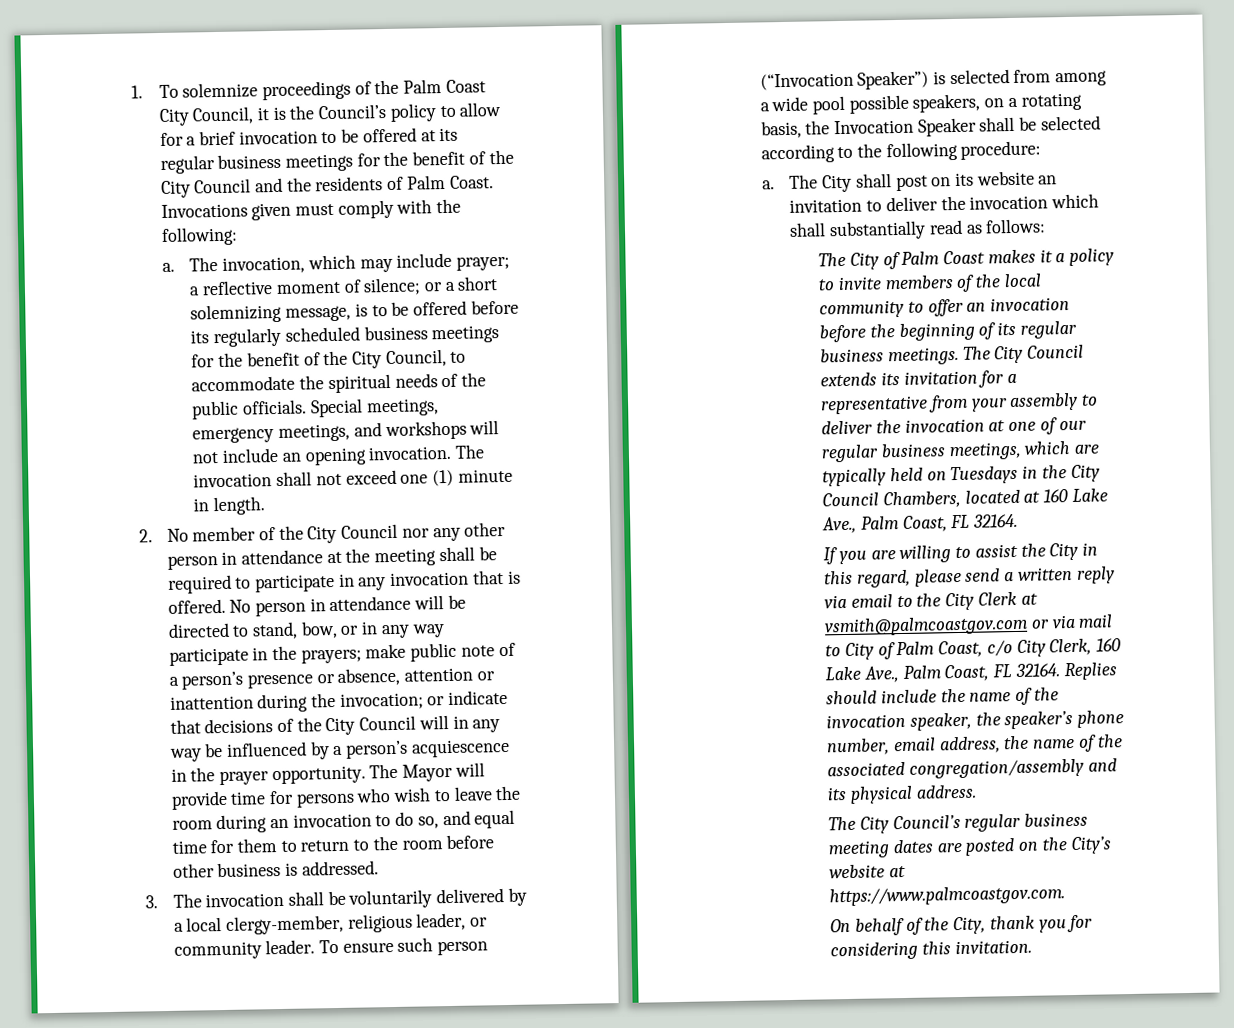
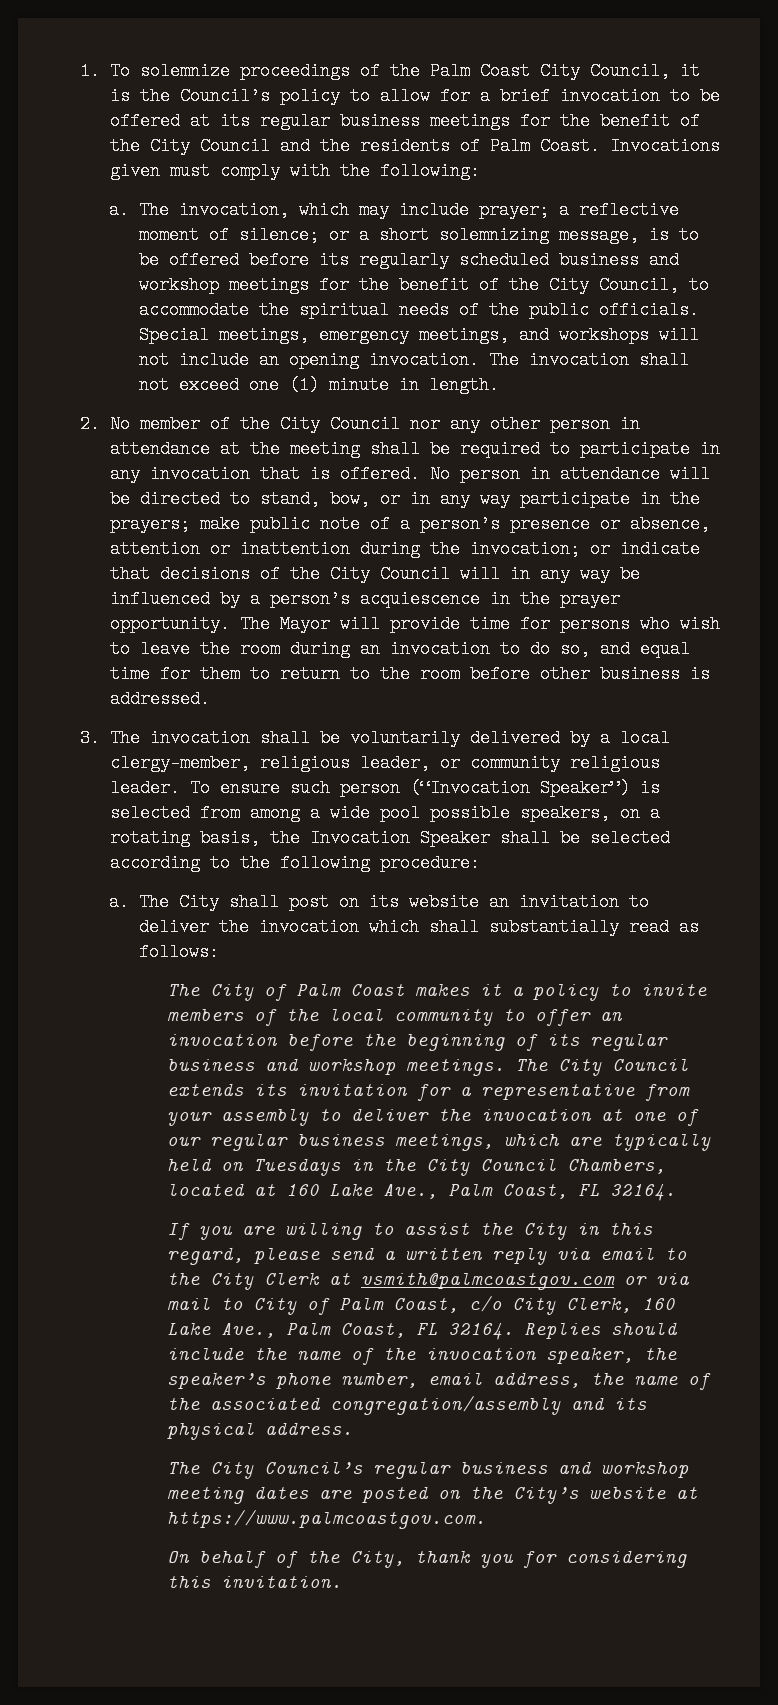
- The invocation, which may include prayer; a reflective moment of silence; or a short solemnizing message, is to be offered before its regularly scheduled business meetings for the benefit of the City Council, to accommodate the spiritual needs of the public officials.
+ The invocation, which may include prayer; a reflective moment of silence; or a short solemnizing message, is to be offered before its regularly scheduled business and workshop meetings for the benefit of the City Council, to accommodate the spiritual needs of the public officials.
- 3. The invocation shall be voluntarily delivered by a local clergy-member, religious leader, or community leader.
+ 3. The invocation shall be voluntarily delivered by a local clergy-member, religious leader, or community religious leader.
- The City of Palm Coast makes it a policy to invite members of the local community to offer an invocation before the beginning of its regular business meetings.
+ The City of Palm Coast makes it a policy to invite members of the local community to offer an invocation before the beginning of its regular business and workshop meetings.
- The City Council’s regular business meeting dates are posted on the City’s website at https://www.palmcoastgov.com.
+ The City Council’s regular business and workshop meeting dates are posted on the City’s website at https://www.palmcoastgov.com.

